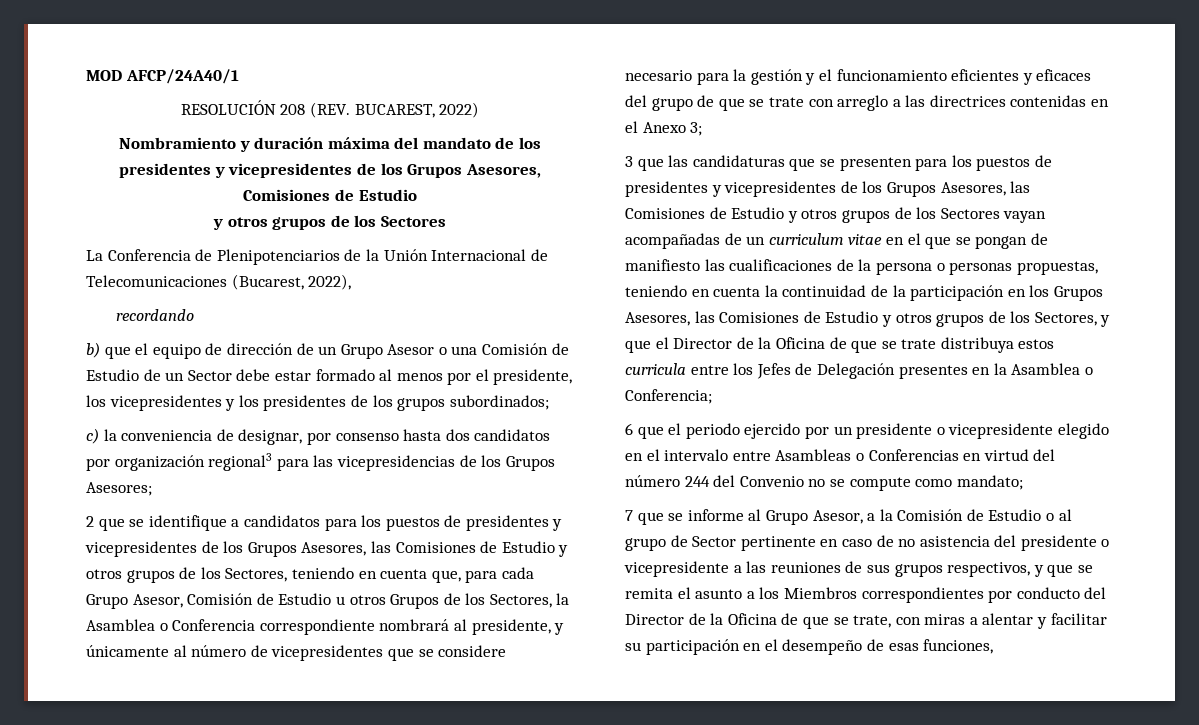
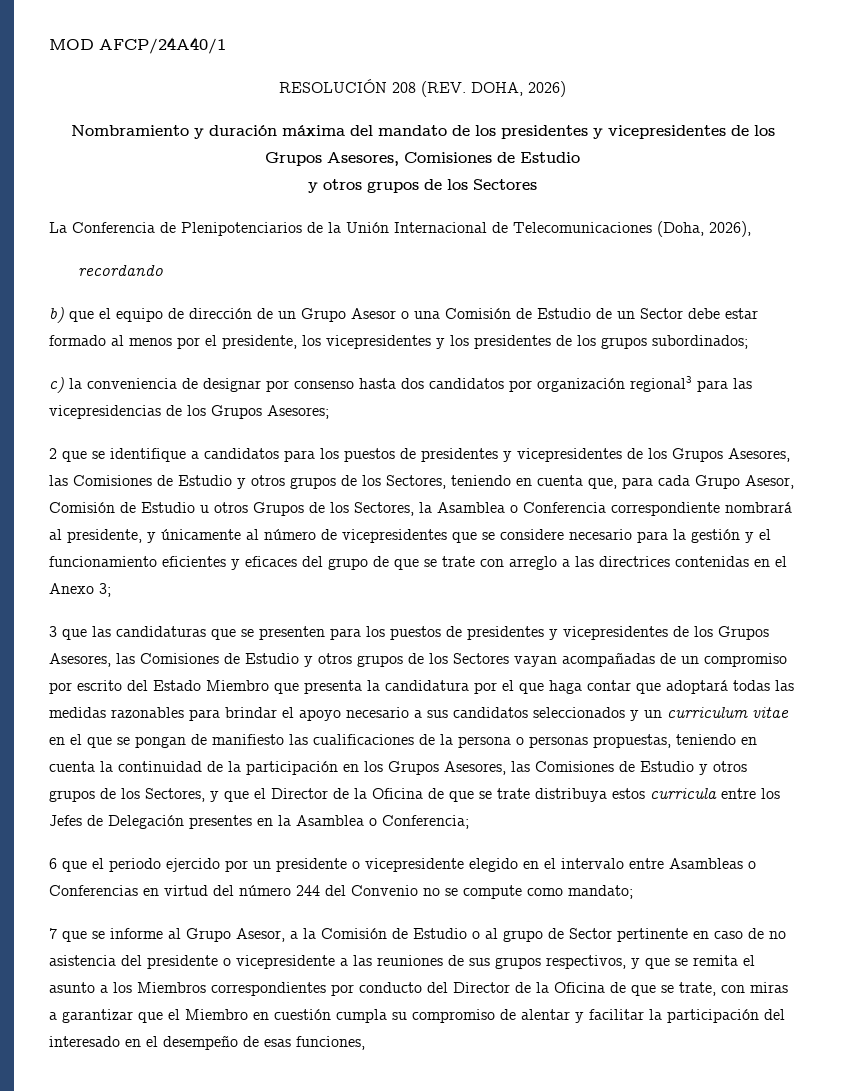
- RESOLUCIÓN 208 (REV. BUCAREST, 2022)
+ RESOLUCIÓN 208 (REV. DOHA, 2026)
- La Conferencia de Plenipotenciarios de la Unión Internacional de Telecomunicaciones (Bucarest, 2022),
+ La Conferencia de Plenipotenciarios de la Unión Internacional de Telecomunicaciones (Doha, 2026),
- c) la conveniencia de designar, por consenso hasta dos candidatos por organización regional3 para las vicepresidencias de los Grupos Asesores;
+ c) la conveniencia de designar por consenso hasta dos candidatos por organización regional3 para las vicepresidencias de los Grupos Asesores;
- 3 que las candidaturas que se presenten para los puestos de presidentes y vicepresidentes de los Grupos Asesores, las Comisiones de Estudio y otros grupos de los Sectores vayan acompañadas de un curriculum vitae en el que se pongan de manifiesto las cualificaciones de la persona o personas propuestas, teniendo en cuenta la continuidad de la participación en los Grupos Asesores, las Comisiones de Estudio y otros grupos de los Sectores, y que el Director de la Oficina de que se trate distribuya estos curricula entre los Jefes de Delegación presentes en la Asamblea o Conferencia;
+ 3 que las candidaturas que se presenten para los puestos de presidentes y vicepresidentes de los Grupos Asesores, las Comisiones de Estudio y otros grupos de los Sectores vayan acompañadas de un compromiso por escrito del Estado Miembro que presenta la candidatura por el que haga contar que adoptará todas las medidas razonables para brindar el apoyo necesario a sus candidatos seleccionados y un curriculum vitae en el que se pongan de manifiesto las cualificaciones de la persona o personas propuestas, teniendo en cuenta la continuidad de la participación en los Grupos Asesores, las Comisiones de Estudio y otros grupos de los Sectores, y que el Director de la Oficina de que se trate distribuya estos curricula entre los Jefes de Delegación presentes en la Asamblea o Conferencia;
- 7 que se informe al Grupo Asesor, a la Comisión de Estudio o al grupo de Sector pertinente en caso de no asistencia del presidente o vicepresidente a las reuniones de sus grupos respectivos, y que se remita el asunto a los Miembros correspondientes por conducto del Director de la Oficina de que se trate, con miras a alentar y facilitar su participación en el desempeño de esas funciones,
+ 7 que se informe al Grupo Asesor, a la Comisión de Estudio o al grupo de Sector pertinente en caso de no asistencia del presidente o vicepresidente a las reuniones de sus grupos respectivos, y que se remita el asunto a los Miembros correspondientes por conducto del Director de la Oficina de que se trate, con miras a garantizar que el Miembro en cuestión cumpla su compromiso de alentar y facilitar la participación del interesado en el desempeño de esas funciones,

